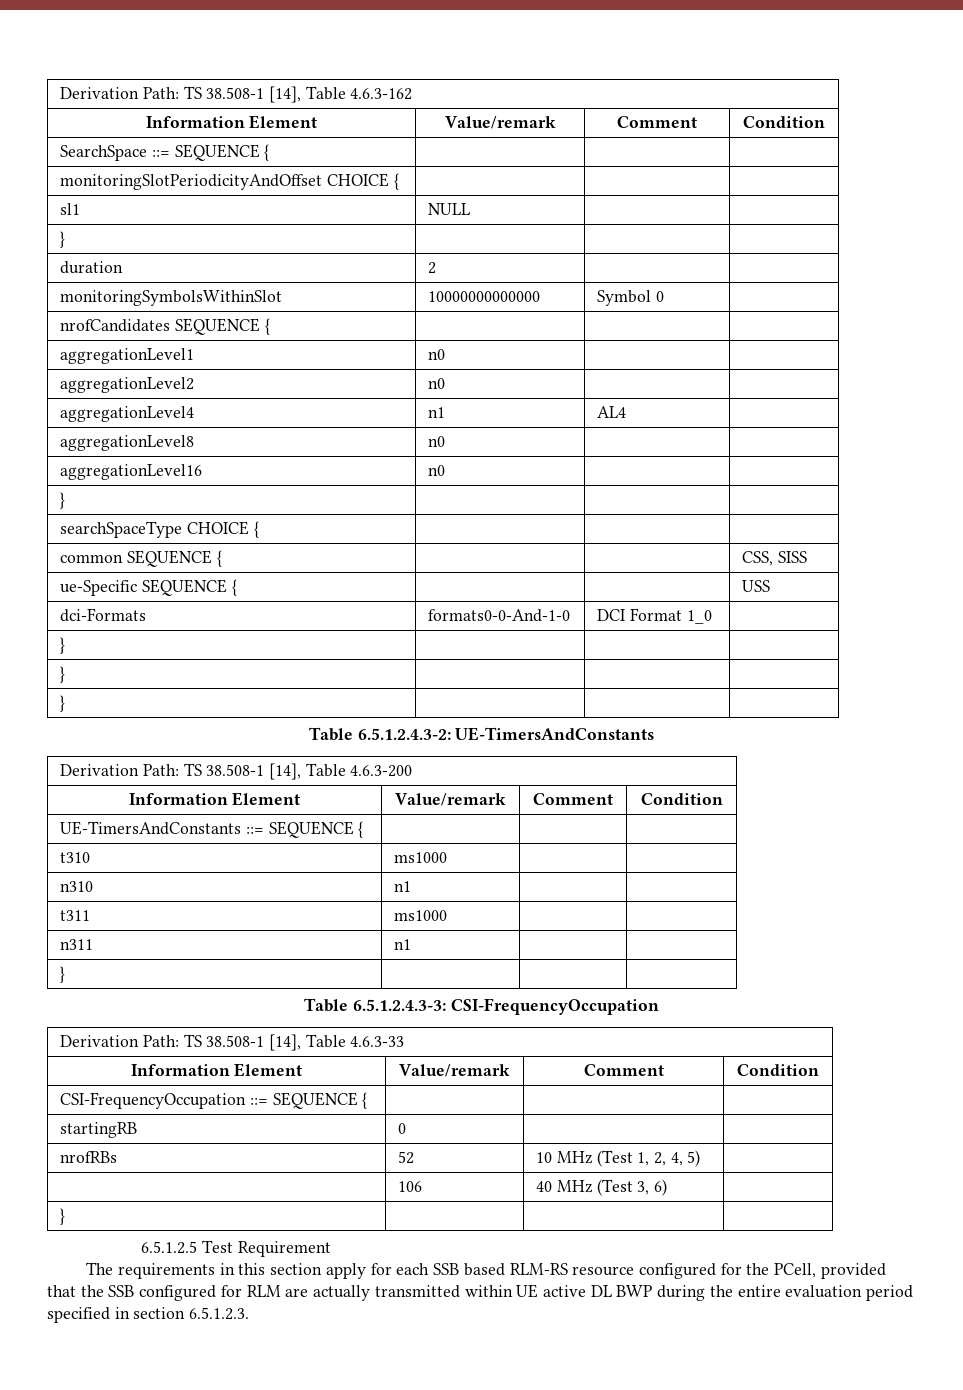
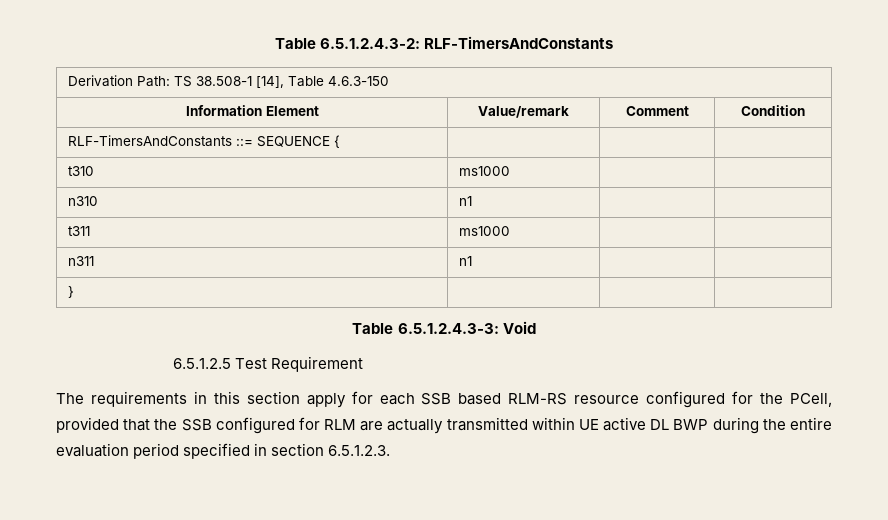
- Derivation Path: TS 38.508-1 [14], Table 4.6.3-162
+ Table 6.5.1.2.4.3-2: RLF-TimersAndConstants
+ Derivation Path: TS 38.508-1 [14], Table 4.6.3-150
  Information Element | Value/remark | Comment | Condition
- SearchSpace ::= SEQUENCE { | | |
- monitoringSlotPeriodicityAndOffset CHOICE { | | |
- sl1 | NULL | |
- } | | |
- duration | 2 | |
- monitoringSymbolsWithinSlot | 10000000000000 | Symbol 0 |
- nrofCandidates SEQUENCE { | | |
- aggregationLevel1 | n0 | |
- aggregationLevel2 | n0 | |
- aggregationLevel4 | n1 | AL4 |
- aggregationLevel8 | n0 | |
- aggregationLevel16 | n0 | |
- } | | |
- searchSpaceType CHOICE { | | |
- common SEQUENCE { | | | CSS, SISS
- ue-Specific SEQUENCE { | | | USS
- dci-Formats | formats0-0-And-1-0 | DCI Format 1_0 |
- } | | |
- } | | |
- } | | |
- Table 6.5.1.2.4.3-2: UE-TimersAndConstants
- Derivation Path: TS 38.508-1 [14], Table 4.6.3-200
- Information Element | Value/remark | Comment | Condition
- UE-TimersAndConstants ::= SEQUENCE { | | |
+ RLF-TimersAndConstants ::= SEQUENCE { | | |
- Table 6.5.1.2.4.3-3: CSI-FrequencyOccupation
- Derivation Path: TS 38.508-1 [14], Table 4.6.3-33
- Information Element | Value/remark | Comment | Condition
- CSI-FrequencyOccupation ::= SEQUENCE { | | |
- startingRB | 0 | |
- nrofRBs | 52 | 10 MHz (Test 1, 2, 4, 5) |
- | 106 | 40 MHz (Test 3, 6) |
- } | | |
+ Table 6.5.1.2.4.3-3: Void

